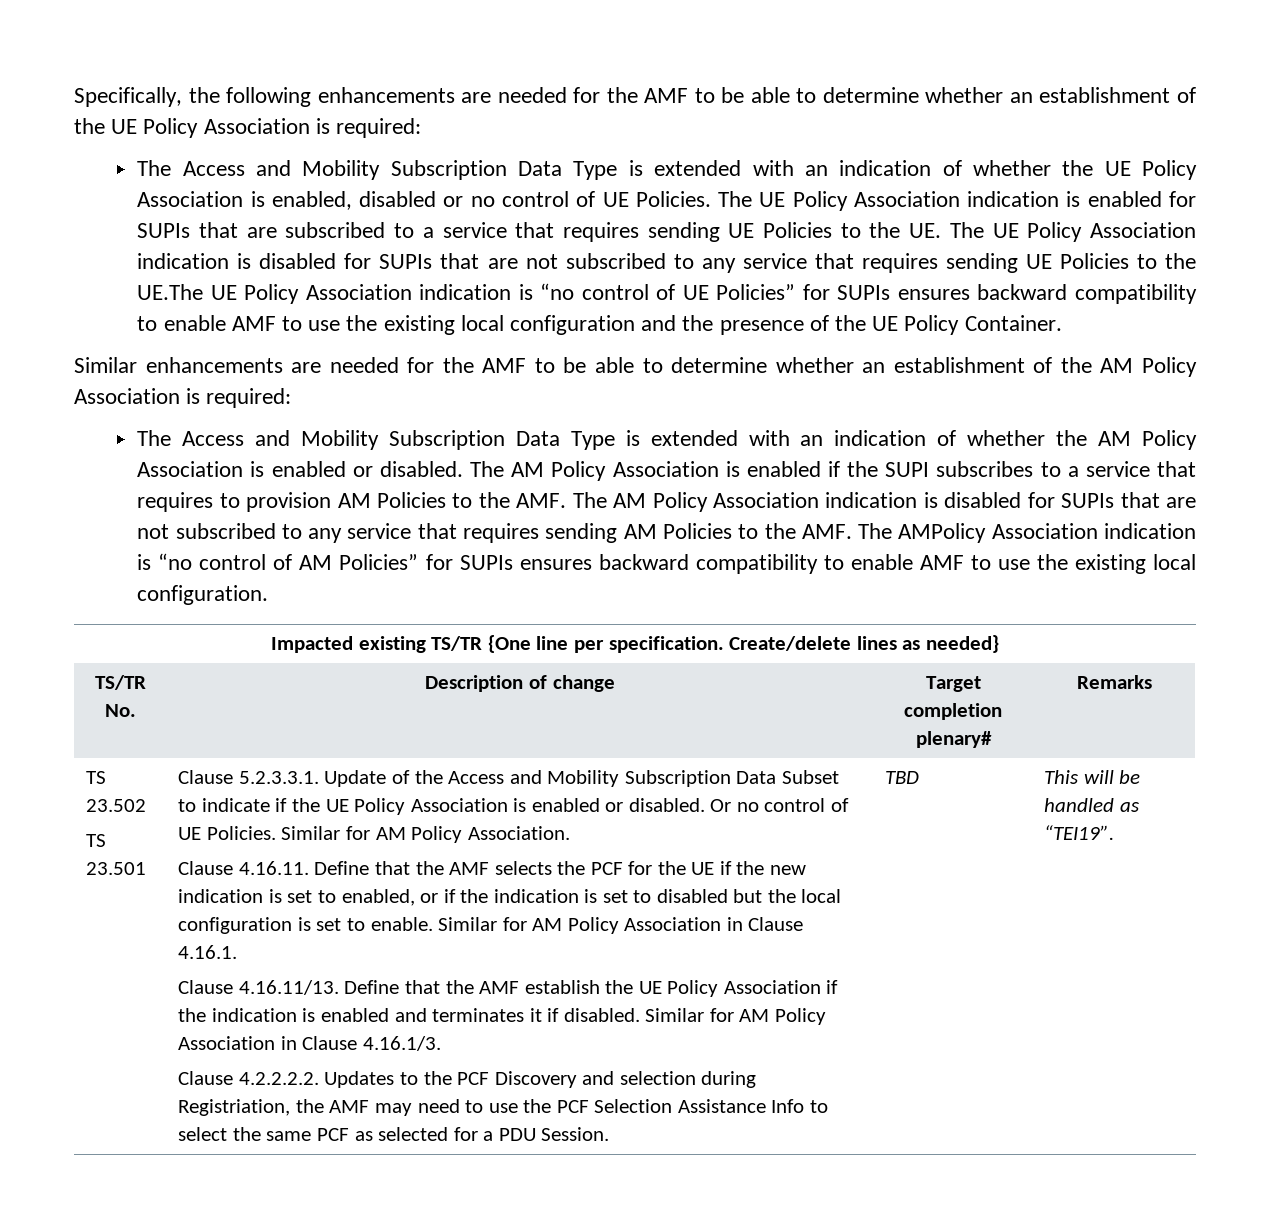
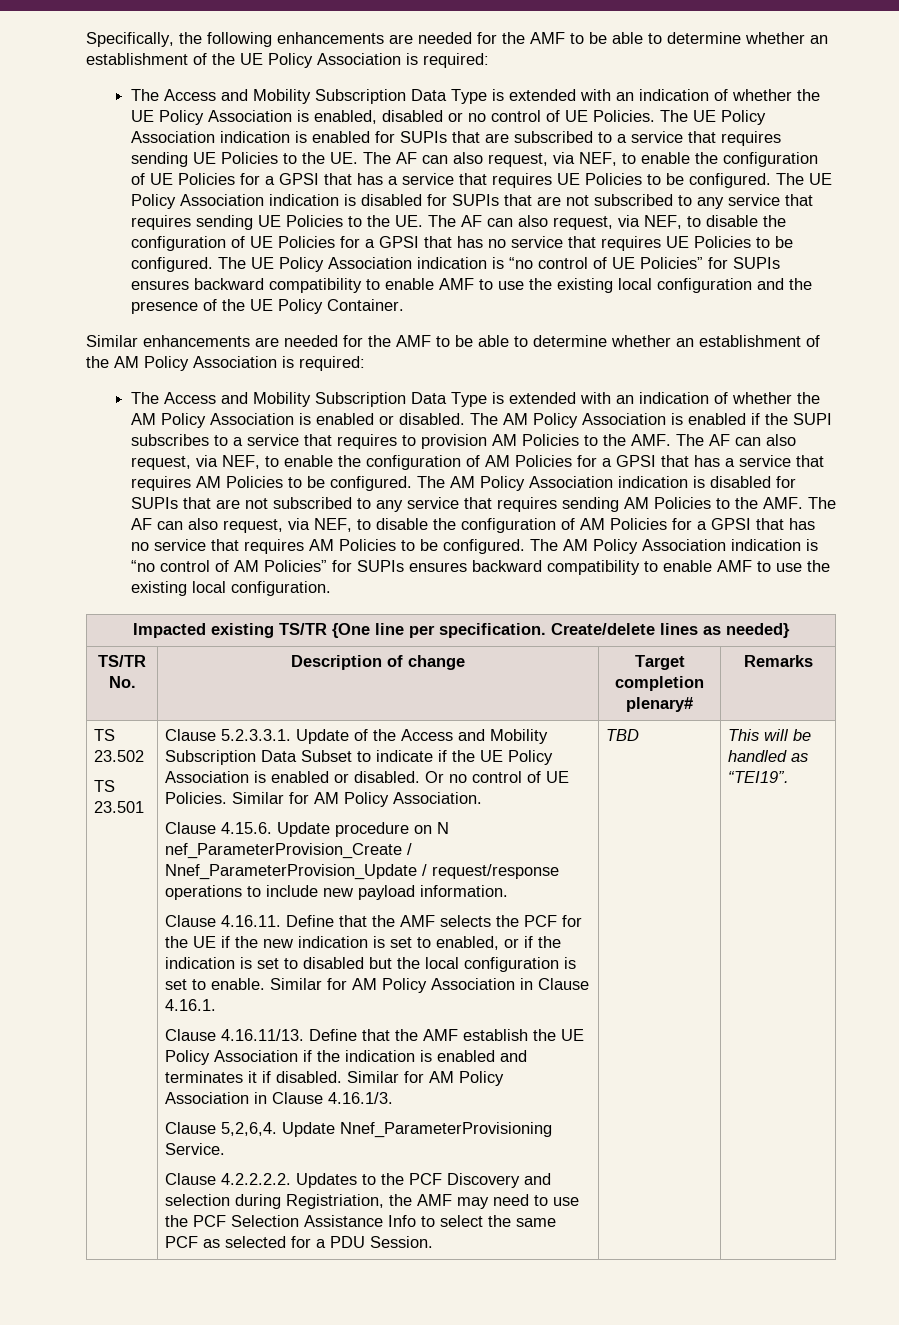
- The UE Policy Association indication is enabled for SUPIs that are subscribed to a service that requires sending UE Policies to the UE. The UE Policy Association indication is disabled for SUPIs that are not subscribed to any service that requires sending UE Policies to the UE.The UE Policy Association indication is “no control of UE Policies” for SUPIs ensures backward compatibility to enable AMF to use the existing local configuration and the presence of the UE Policy Container.
+ The UE Policy Association indication is enabled for SUPIs that are subscribed to a service that requires sending UE Policies to the UE. The AF can also request, via NEF, to enable the configuration of UE Policies for a GPSI that has a service that requires UE Policies to be configured. The UE Policy Association indication is disabled for SUPIs that are not subscribed to any service that requires sending UE Policies to the UE. The AF can also request, via NEF, to disable the configuration of UE Policies for a GPSI that has no service that requires UE Policies to be configured. The UE Policy Association indication is “no control of UE Policies” for SUPIs ensures backward compatibility to enable AMF to use the existing local configuration and the presence of the UE Policy Container.
- The AM Policy Association is enabled if the SUPI subscribes to a service that requires to provision AM Policies to the AMF. The AM Policy Association indication is disabled for SUPIs that are not subscribed to any service that requires sending AM Policies to the AMF. The AMPolicy Association indication is “no control of AM Policies” for SUPIs ensures backward compatibility to enable AMF to use the existing local configuration.
+ The AM Policy Association is enabled if the SUPI subscribes to a service that requires to provision AM Policies to the AMF. The AF can also request, via NEF, to enable the configuration of AM Policies for a GPSI that has a service that requires AM Policies to be configured. The AM Policy Association indication is disabled for SUPIs that are not subscribed to any service that requires sending AM Policies to the AMF. The AF can also request, via NEF, to disable the configuration of AM Policies for a GPSI that has no service that requires AM Policies to be configured. The AM Policy Association indication is “no control of AM Policies” for SUPIs ensures backward compatibility to enable AMF to use the existing local configuration.
+ Clause 4.15.6. Update procedure on N nef_ParameterProvision_Create / Nnef_ParameterProvision_Update / request/response operations to include new payload information.
+ Clause 5,2,6,4. Update Nnef_ParameterProvisioning Service.

